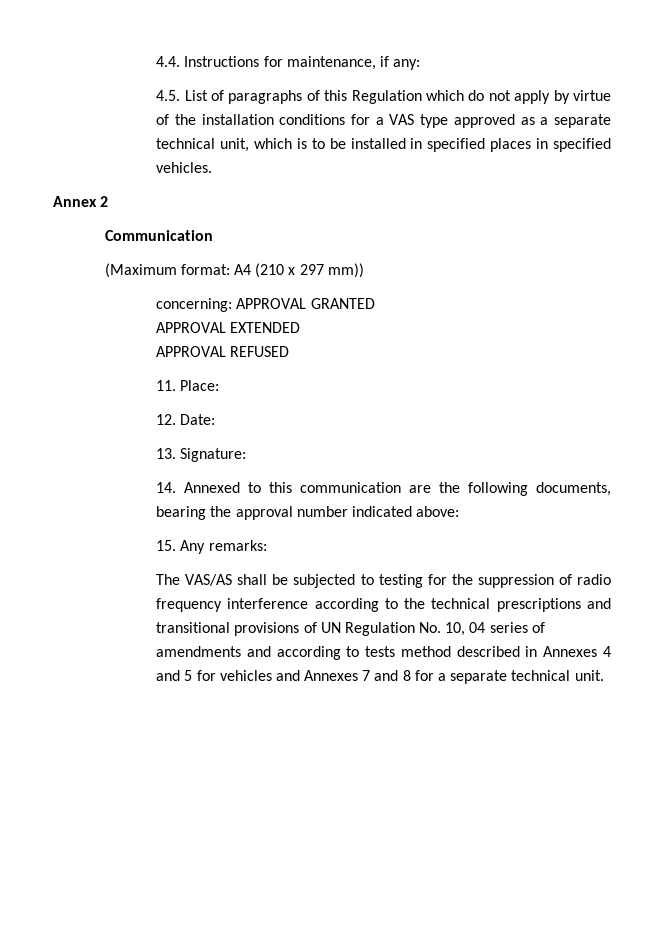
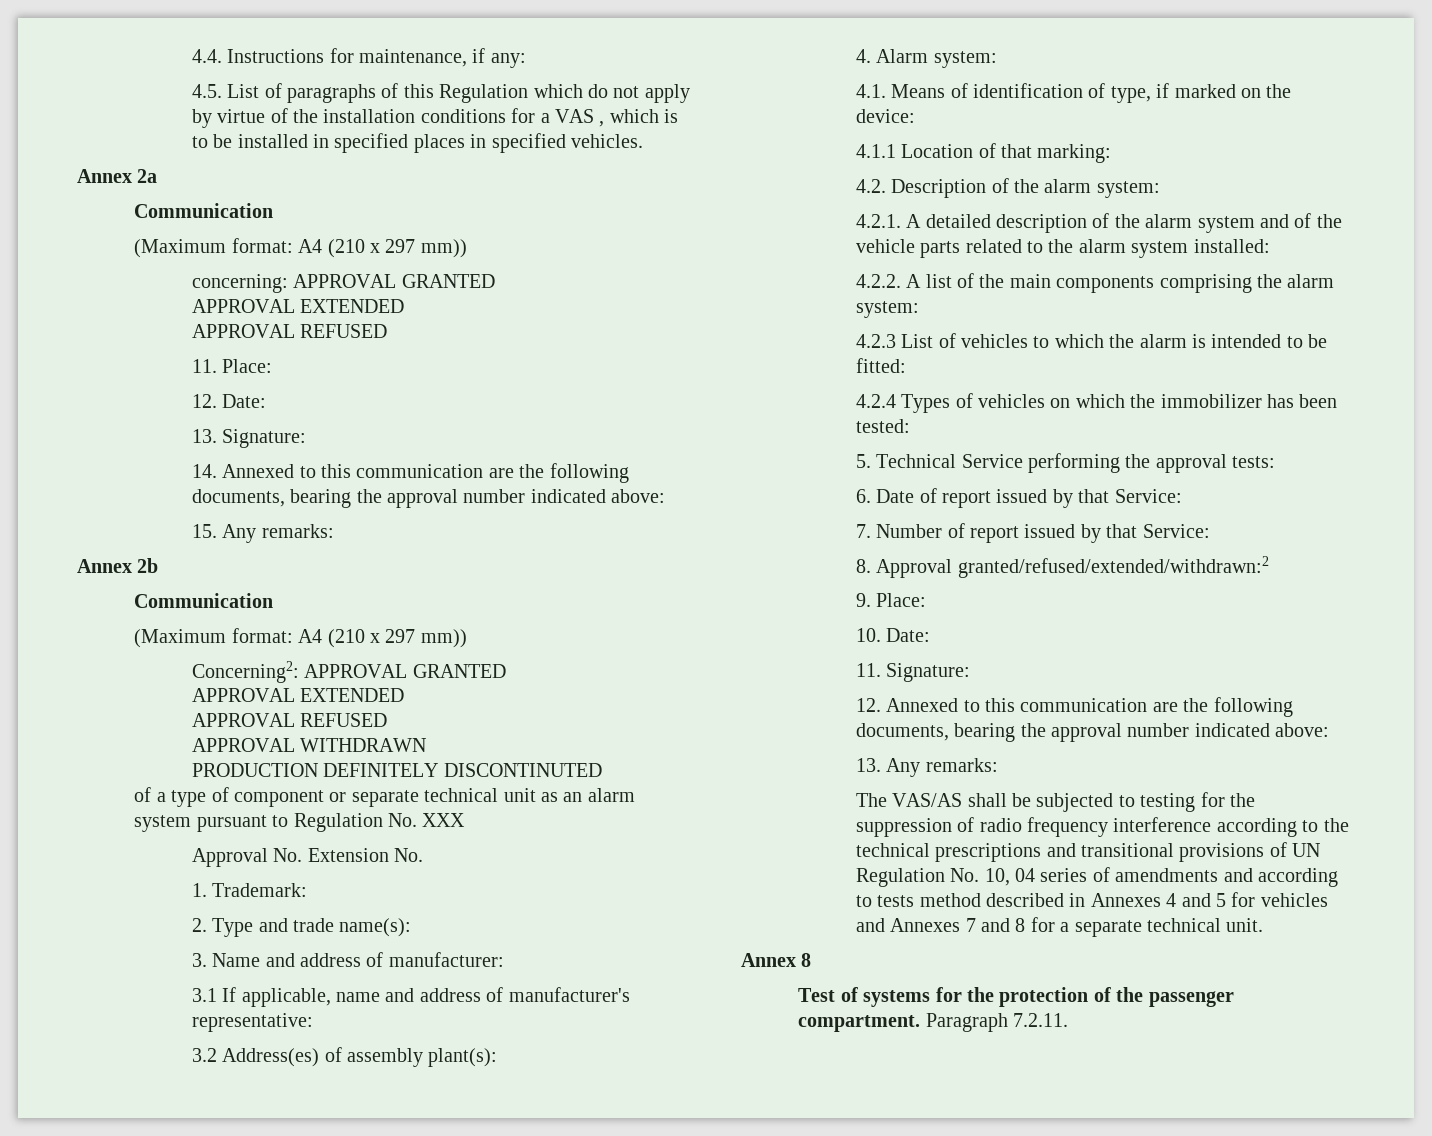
- 4.5. List of paragraphs of this Regulation which do not apply by virtue of the installation conditions for a VAS type approved as a separate technical unit, which is to be installed in specified places in specified vehicles.
+ 4.5. List of paragraphs of this Regulation which do not apply by virtue of the installation conditions for a VAS , which is to be installed in specified places in specified vehicles.
- Annex 2
+ Annex 2a
+ Annex 2b
+ Communication
+ (Maximum format: A4 (210 x 297 mm))
+ Concerning2: APPROVAL GRANTED
+ APPROVAL EXTENDED
+ APPROVAL REFUSED
+ APPROVAL WITHDRAWN
+ PRODUCTION DEFINITELY DISCONTINUTED
+ of a type of component or separate technical unit as an alarm system pursuant to Regulation No. XXX
+ Approval No. Extension No.
+ 1. Trademark:
+ 2. Type and trade name(s):
+ 3. Name and address of manufacturer:
+ 3.1 If applicable, name and address of manufacturer's representative:
+ 3.2 Address(es) of assembly plant(s):
+ 4. Alarm system:
+ 4.1. Means of identification of type, if marked on the device:
+ 4.1.1 Location of that marking:
+ 4.2. Description of the alarm system:
+ 4.2.1. A detailed description of the alarm system and of the vehicle parts related to the alarm system installed:
+ 4.2.2. A list of the main components comprising the alarm system:
+ 4.2.3 List of vehicles to which the alarm is intended to be fitted:
+ 4.2.4 Types of vehicles on which the immobilizer has been tested:
+ 5. Technical Service performing the approval tests:
+ 6. Date of report issued by that Service:
+ 7. Number of report issued by that Service:
+ 8. Approval granted/refused/extended/withdrawn:2
+ 9. Place:
+ 10. Date:
+ 11. Signature:
+ 12. Annexed to this communication are the following documents, bearing the approval number indicated above:
+ 13. Any remarks:
+ Annex 8
+ Test of systems for the protection of the passenger compartment. Paragraph 7.2.11.

